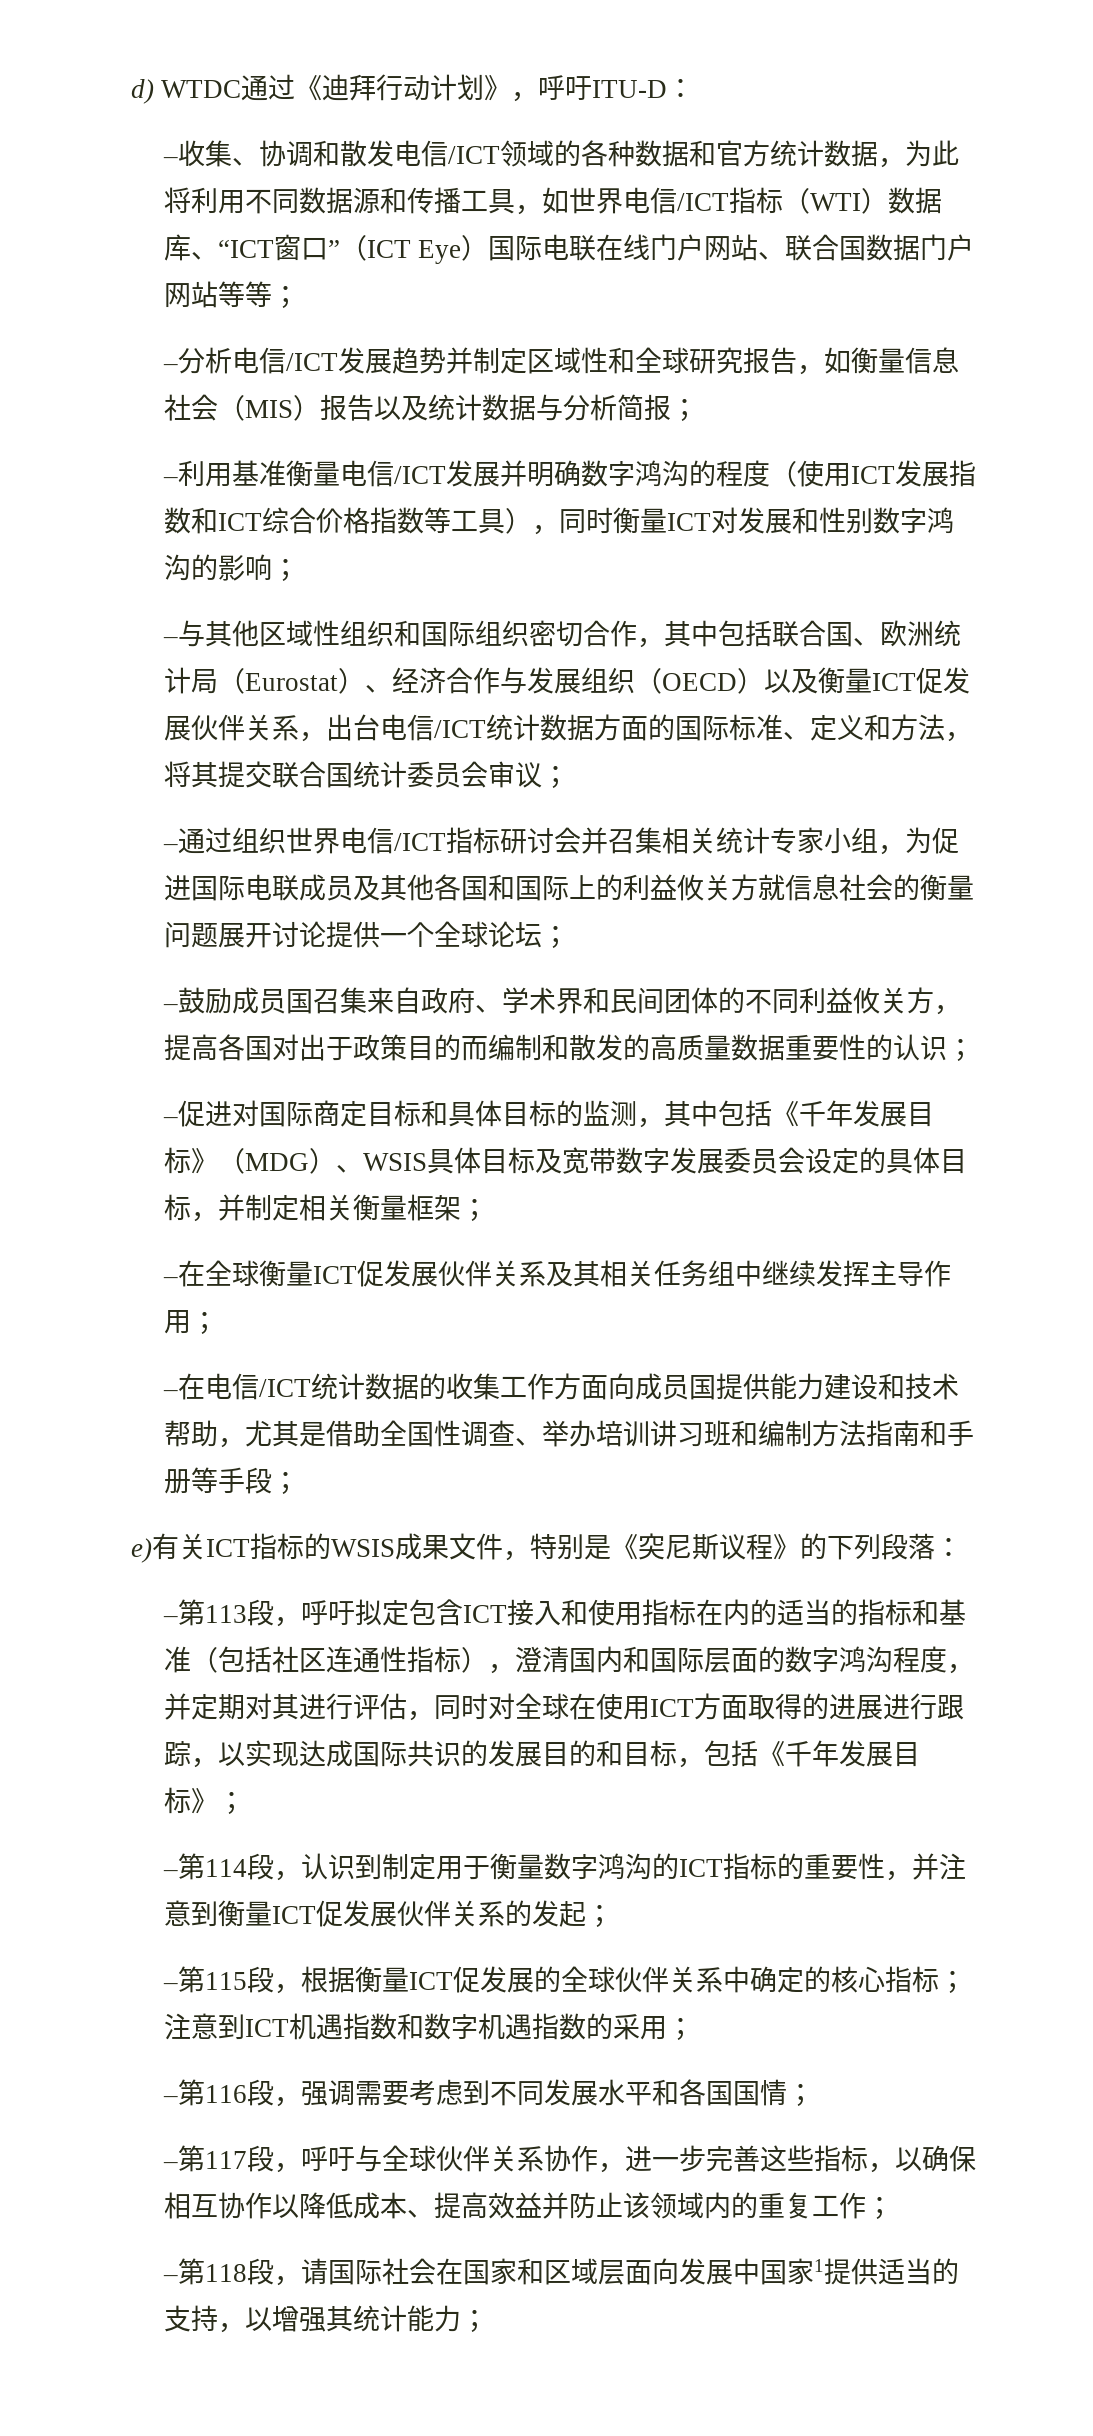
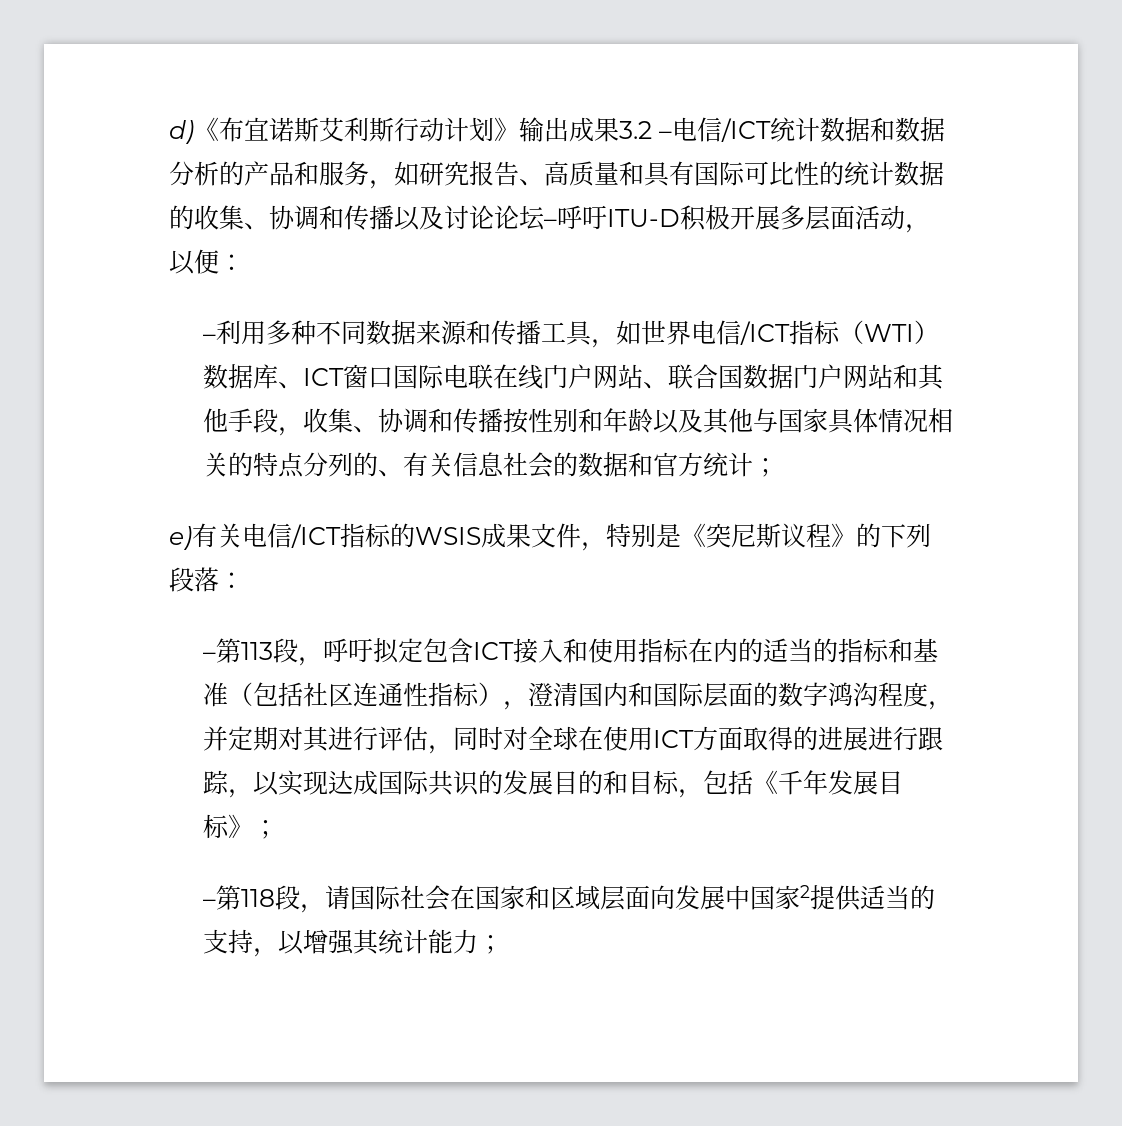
- d) WTDC通过《迪拜行动计划》，呼吁ITU-D：
- –收集、协调和散发电信/ICT领域的各种数据和官方统计数据，为此将利用不同数据源和传播工具，如世界电信/ICT指标（WTI）数据库、“ICT窗口”（ICT Eye）国际电联在线门户网站、联合国数据门户网站等等；
- –分析电信/ICT发展趋势并制定区域性和全球研究报告，如衡量信息社会（MIS）报告以及统计数据与分析简报；
- –利用基准衡量电信/ICT发展并明确数字鸿沟的程度（使用ICT发展指数和ICT综合价格指数等工具），同时衡量ICT对发展和性别数字鸿沟的影响；
- –与其他区域性组织和国际组织密切合作，其中包括联合国、欧洲统计局（Eurostat）、经济合作与发展组织（OECD）以及衡量ICT促发展伙伴关系，出台电信/ICT统计数据方面的国际标准、定义和方法，将其提交联合国统计委员会审议；
- –通过组织世界电信/ICT指标研讨会并召集相关统计专家小组，为促进国际电联成员及其他各国和国际上的利益攸关方就信息社会的衡量问题展开讨论提供一个全球论坛；
- –鼓励成员国召集来自政府、学术界和民间团体的不同利益攸关方，提高各国对出于政策目的而编制和散发的高质量数据重要性的认识；
- –促进对国际商定目标和具体目标的监测，其中包括《千年发展目标》（MDG）、WSIS具体目标及宽带数字发展委员会设定的具体目标，并制定相关衡量框架；
- –在全球衡量ICT促发展伙伴关系及其相关任务组中继续发挥主导作用；
- –在电信/ICT统计数据的收集工作方面向成员国提供能力建设和技术帮助，尤其是借助全国性调查、举办培训讲习班和编制方法指南和手册等手段；
+ d)《布宜诺斯艾利斯行动计划》输出成果3.2 –电信/ICT统计数据和数据分析的产品和服务，如研究报告、高质量和具有国际可比性的统计数据的收集、协调和传播以及讨论论坛–呼吁ITU-D积极开展多层面活动，以便：
+ –利用多种不同数据来源和传播工具，如世界电信/ICT指标（WTI）数据库、ICT窗口国际电联在线门户网站、联合国数据门户网站和其他手段，收集、协调和传播按性别和年龄以及其他与国家具体情况相关的特点分列的、有关信息社会的数据和官方统计；
- e)有关ICT指标的WSIS成果文件，特别是《突尼斯议程》的下列段落：
+ e)有关电信/ICT指标的WSIS成果文件，特别是《突尼斯议程》的下列段落：
- –第114段，认识到制定用于衡量数字鸿沟的ICT指标的重要性，并注意到衡量ICT促发展伙伴关系的发起；
- –第115段，根据衡量ICT促发展的全球伙伴关系中确定的核心指标；注意到ICT机遇指数和数字机遇指数的采用；
- –第116段，强调需要考虑到不同发展水平和各国国情；
- –第117段，呼吁与全球伙伴关系协作，进一步完善这些指标，以确保相互协作以降低成本、提高效益并防止该领域内的重复工作；
- –第118段，请国际社会在国家和区域层面向发展中国家1提供适当的支持，以增强其统计能力；
+ –第118段，请国际社会在国家和区域层面向发展中国家2提供适当的支持，以增强其统计能力；

